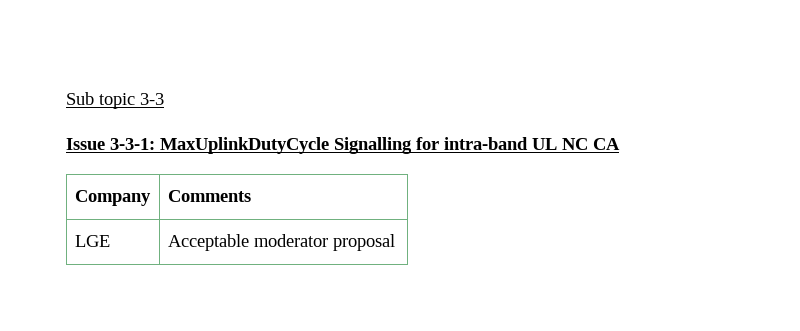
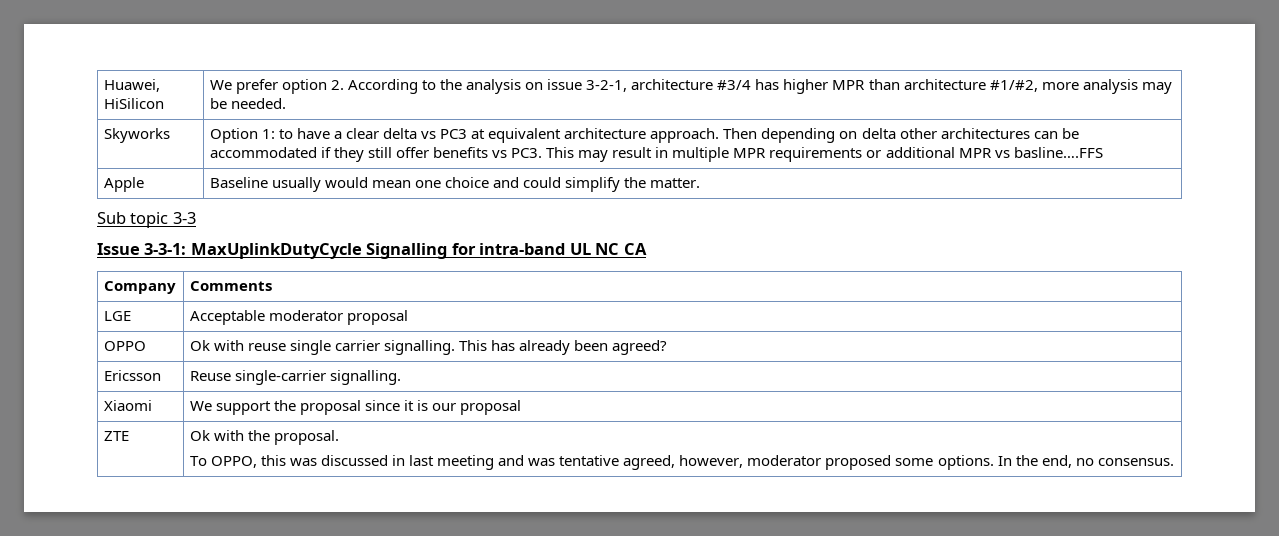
+ Huawei, HiSilicon | We prefer option 2. According to the analysis on issue 3-2-1, architecture #3/4 has higher MPR than architecture #1/#2, more analysis may be needed.
+ Skyworks | Option 1: to have a clear delta vs PC3 at equivalent architecture approach. Then depending on delta other architectures can be accommodated if they still offer benefits vs PC3. This may result in multiple MPR requirements or additional MPR vs basline….FFS
+ Apple | Baseline usually would mean one choice and could simplify the matter.
+ OPPO | Ok with reuse single carrier signalling. This has already been agreed?
+ Ericsson | Reuse single-carrier signalling.
+ Xiaomi | We support the proposal since it is our proposal
+ ZTE | Ok with the proposal.
+ To OPPO, this was discussed in last meeting and was tentative agreed, however, moderator proposed some options. In the end, no consensus.

